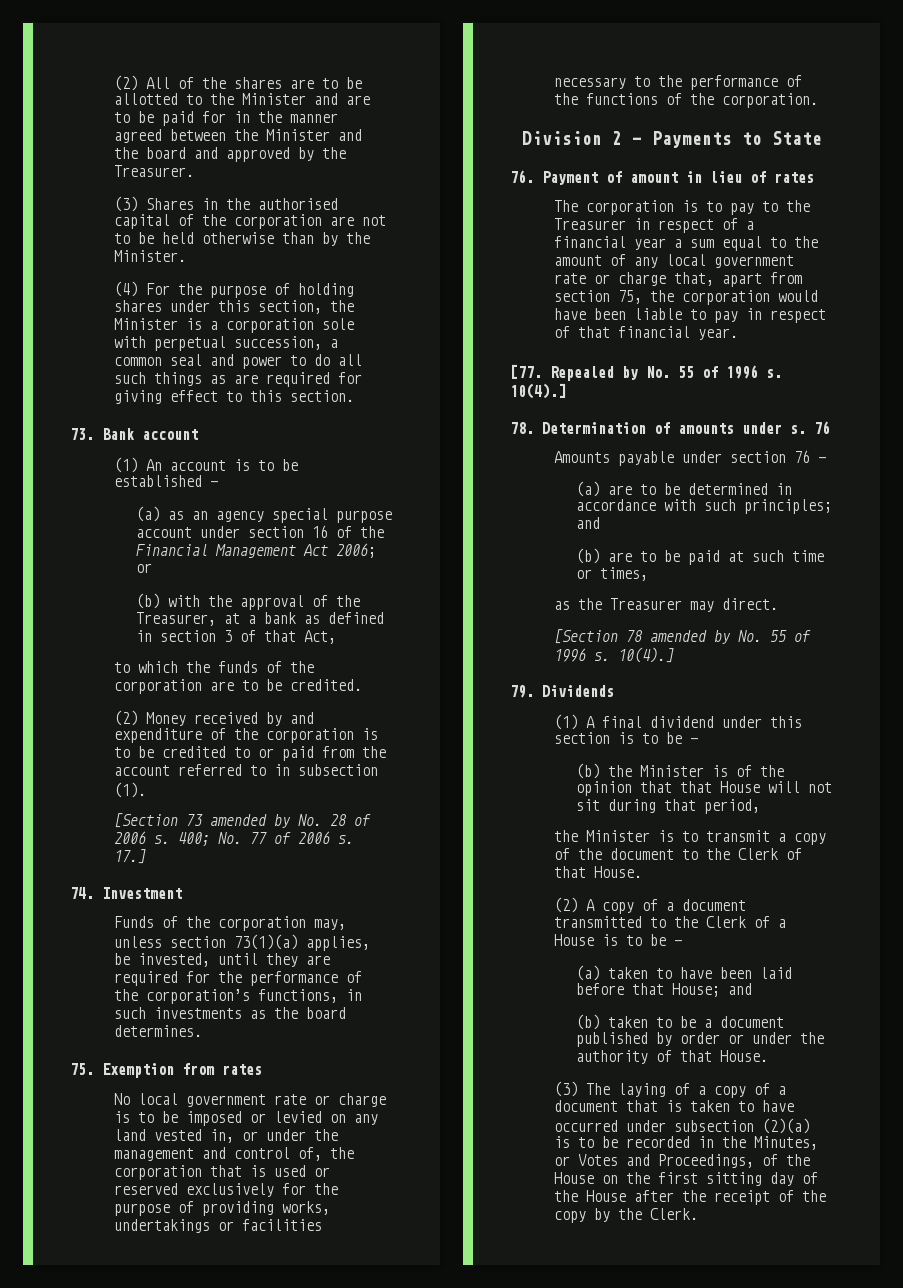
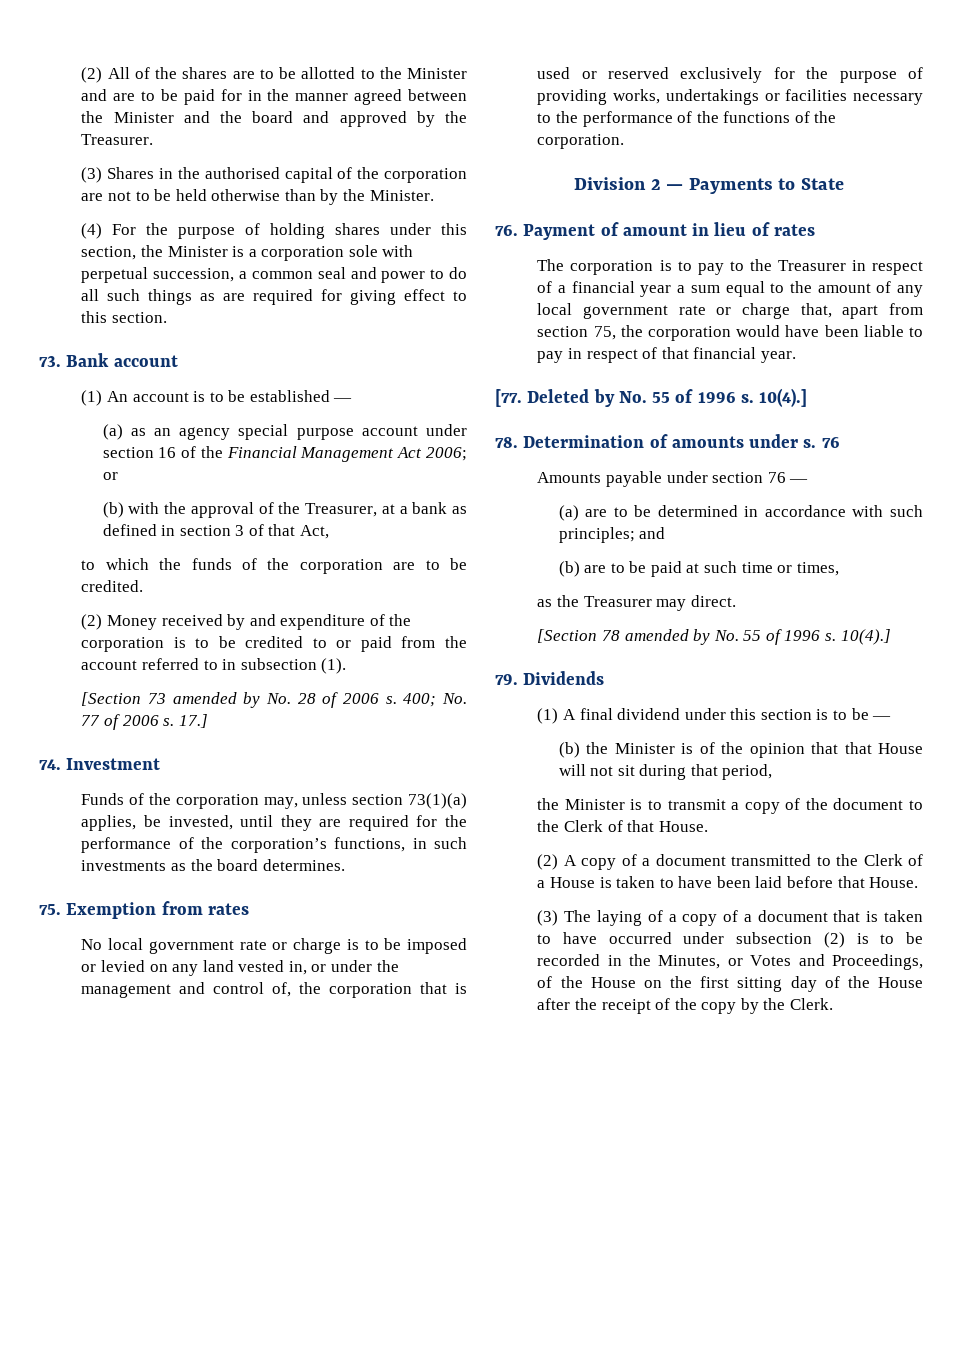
- [77. Repealed by No. 55 of 1996 s.
+ [77. Deleted by No. 55 of 1996 s.
- (2) A copy of a document transmitted to the Clerk of a House is to be —
- (a) taken to have been laid before that House; and
- (b) taken to be a document published by order or under the authority of that House.
+ (2) A copy of a document transmitted to the Clerk of a House is taken to have been laid before that House.
- (3) The laying of a copy of a document that is taken to have occurred under subsection (2)(a) is to be recorded in the Minutes, or Votes and Proceedings, of the House on the first sitting day of the House after the receipt of the copy by the Clerk.
+ (3) The laying of a copy of a document that is taken to have occurred under subsection (2) is to be recorded in the Minutes, or Votes and Proceedings, of the House on the first sitting day of the House after the receipt of the copy by the Clerk.

